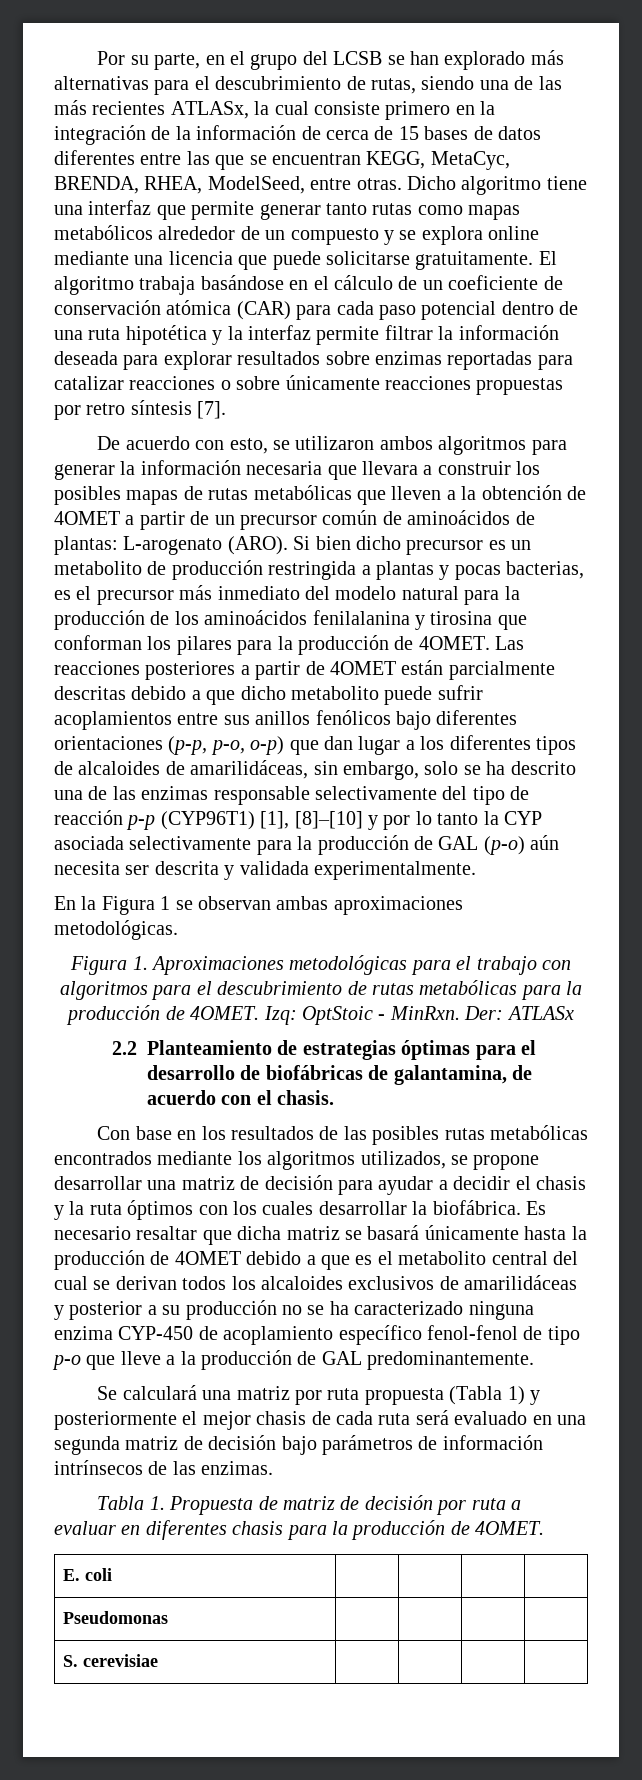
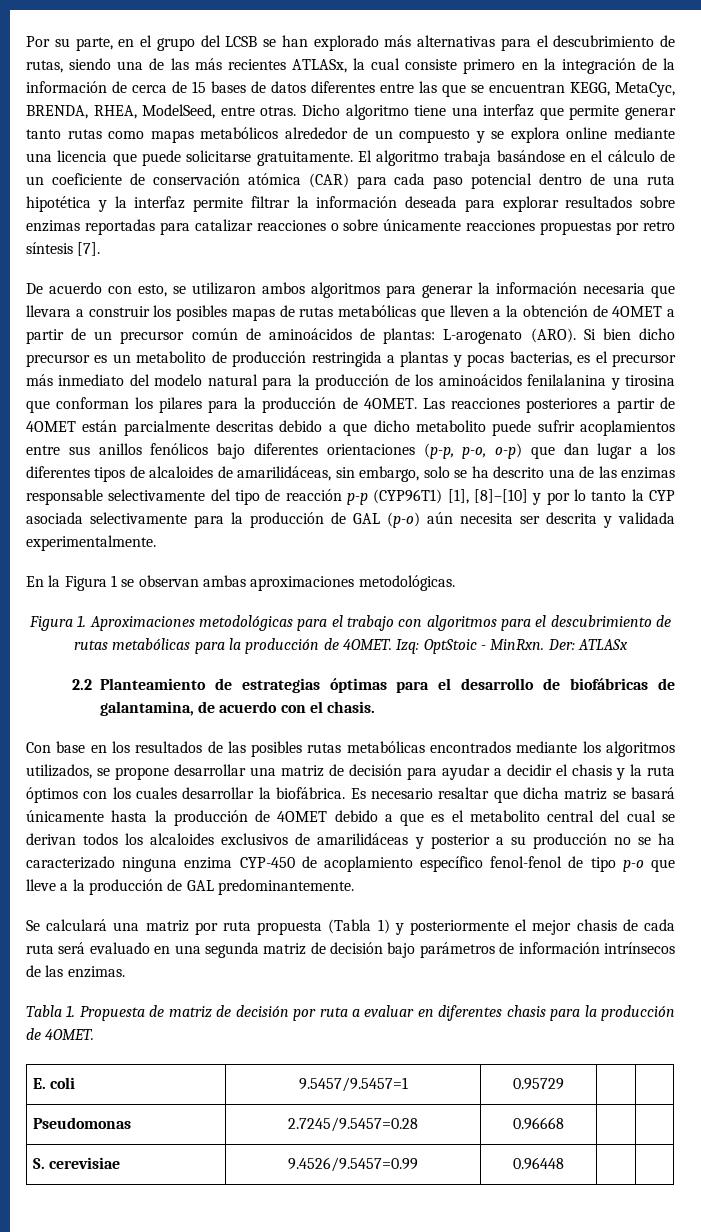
- E. coli | | | |
+ E. coli | 9.5457/9.5457=1 | 0.95729 | |
- Pseudomonas | | | |
+ Pseudomonas | 2.7245/9.5457=0.28 | 0.96668 | |
- S. cerevisiae | | | |
+ S. cerevisiae | 9.4526/9.5457=0.99 | 0.96448 | |

